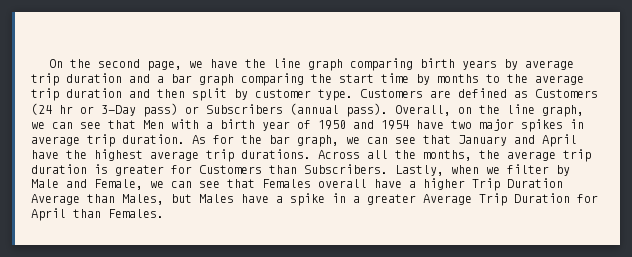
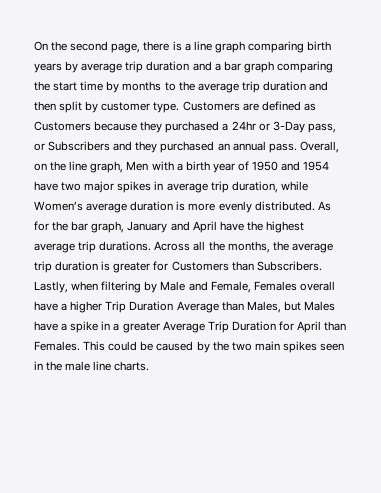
- On the second page, we have the line graph comparing birth years by average trip duration and a bar graph comparing the start time by months to the average trip duration and then split by customer type.
+ On the second page, there is a line graph comparing birth years by average trip duration and a bar graph comparing the start time by months to the average trip duration and then split by customer type.
- Customers are defined as Customers (24 hr or 3-Day pass) or Subscribers (annual pass).
+ Customers are defined as Customers because they purchased a 24hr or 3-Day pass, or Subscribers and they purchased an annual pass.
- Overall, on the line graph, we can see that Men with a birth year of 1950 and 1954 have two major spikes in average trip duration.
+ Overall, on the line graph, Men with a birth year of 1950 and 1954 have two major spikes in average trip duration, while Women’s average duration is more evenly distributed.
- As for the bar graph, we can see that January and April have the highest average trip durations.
+ As for the bar graph, January and April have the highest average trip durations.
- Lastly, when we filter by Male and Female, we can see that Females overall have a higher Trip Duration Average than Males, but Males have a spike in a greater Average Trip Duration for April than Females.
+ Lastly, when filtering by Male and Female, Females overall have a higher Trip Duration Average than Males, but Males have a spike in a greater Average Trip Duration for April than Females.
+ This could be caused by the two main spikes seen in the male line charts.

